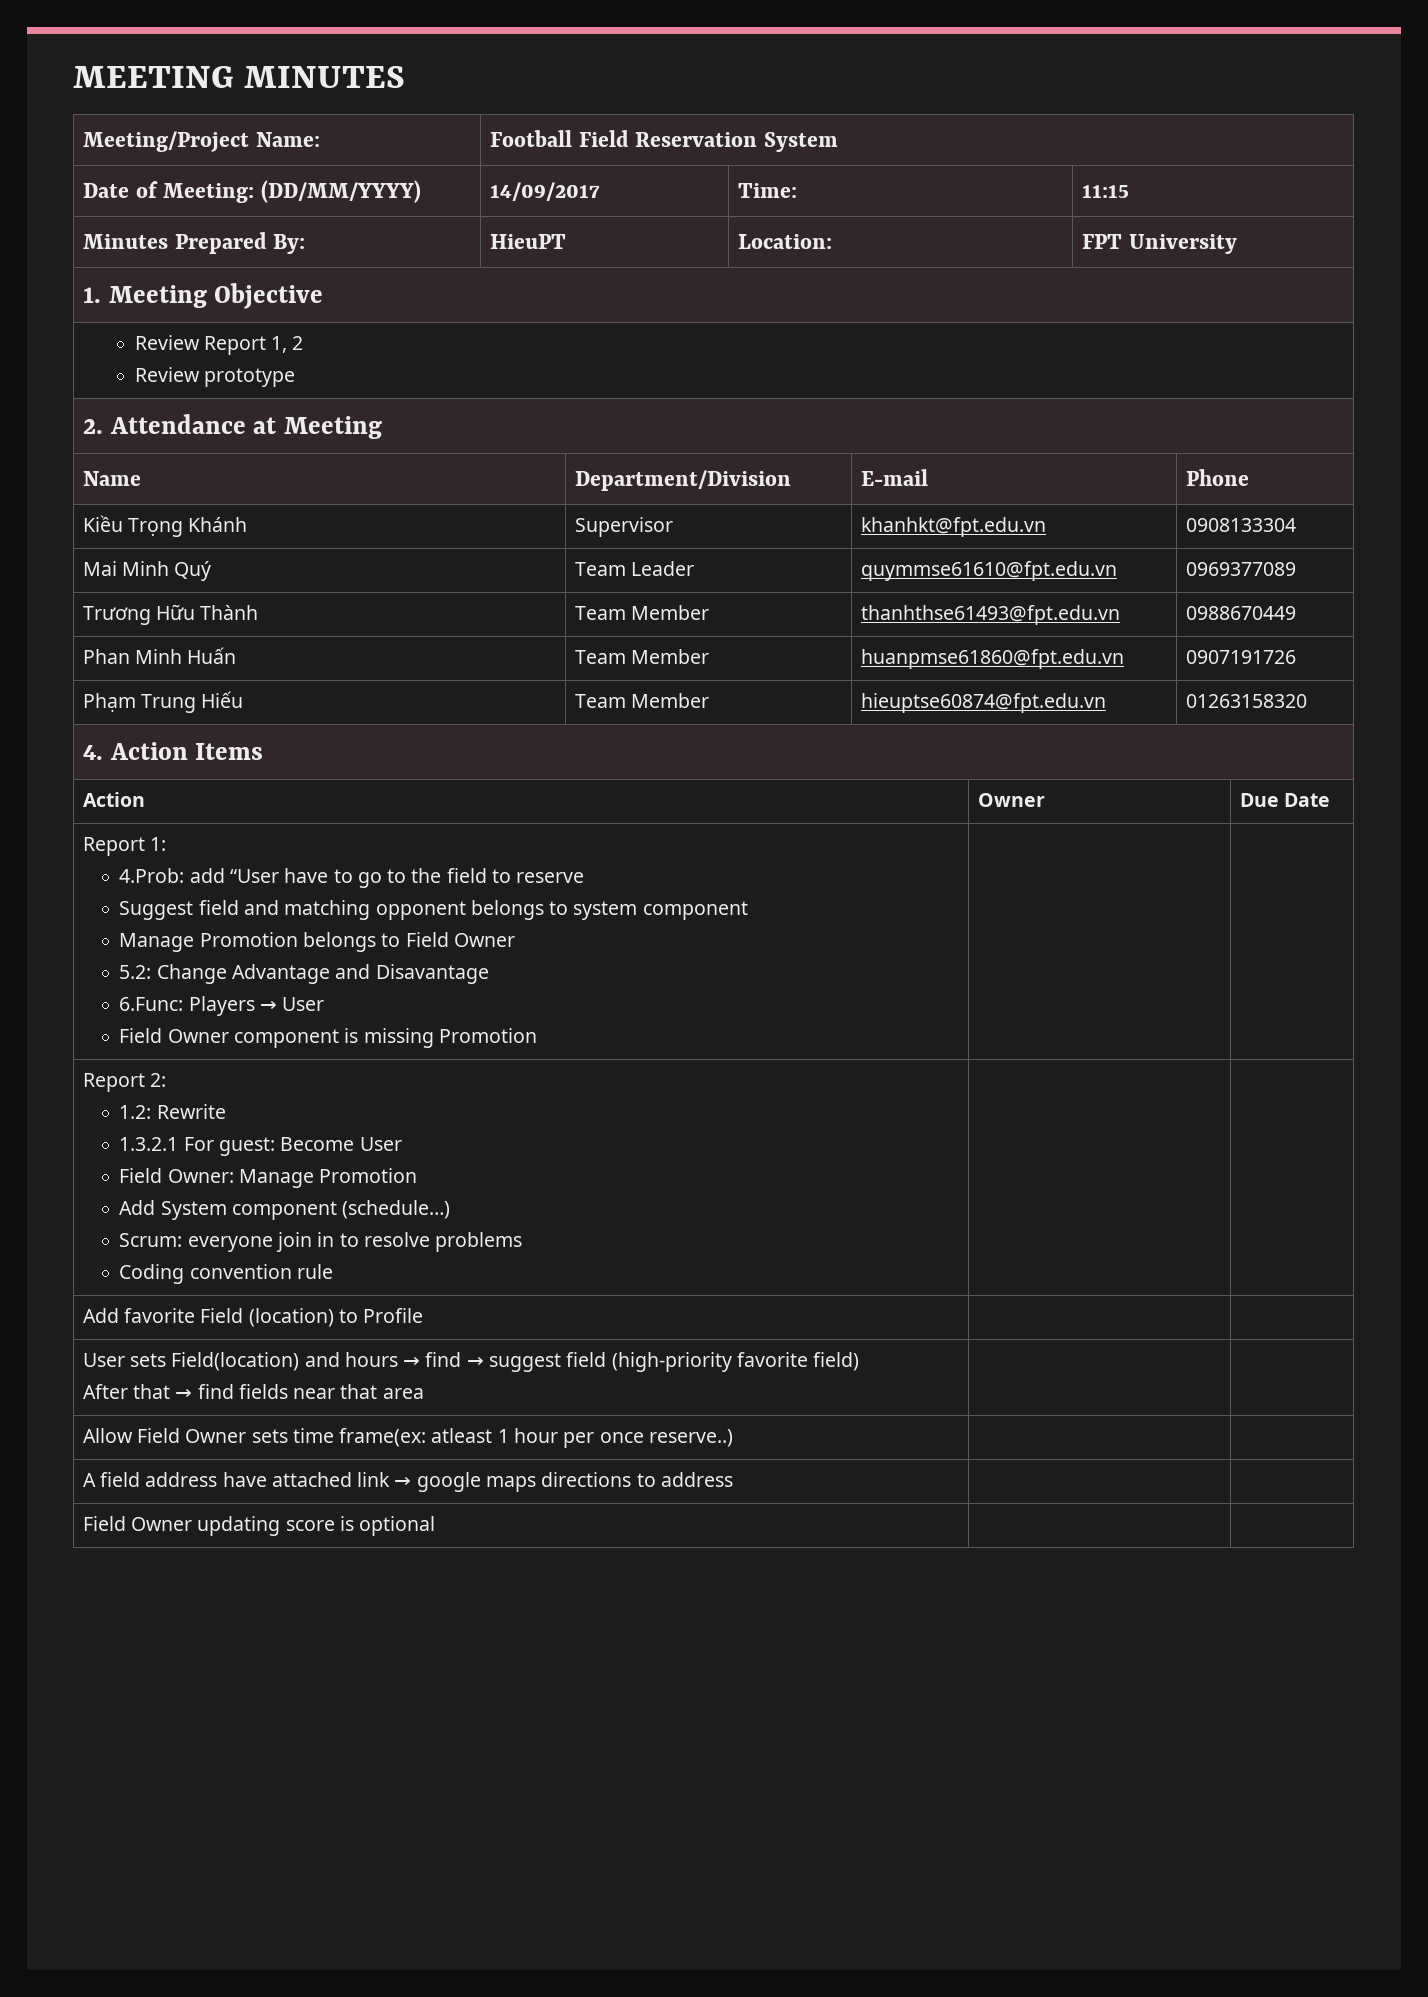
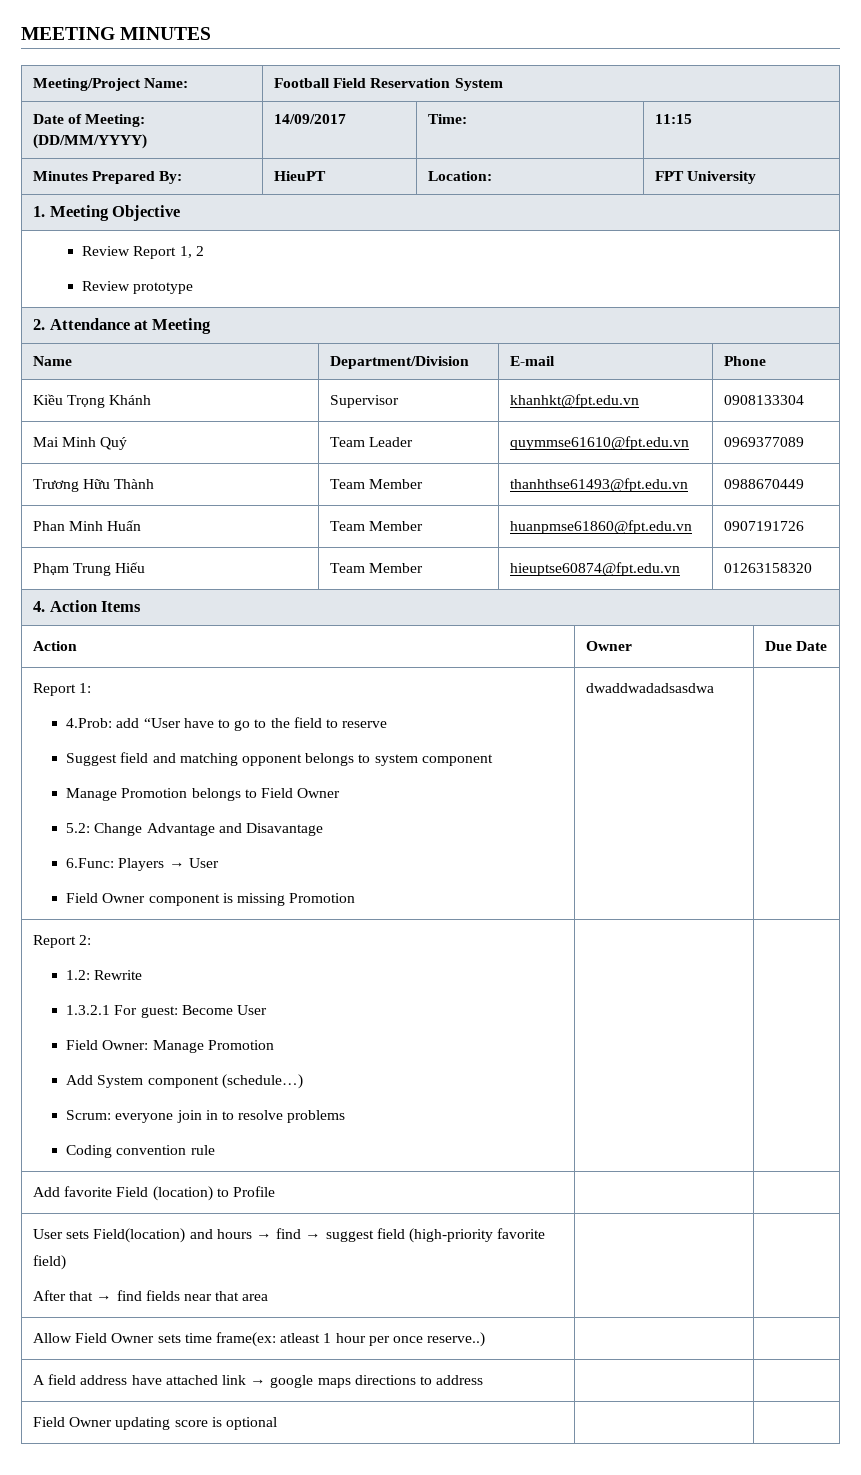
+ dwaddwadadsasdwa

